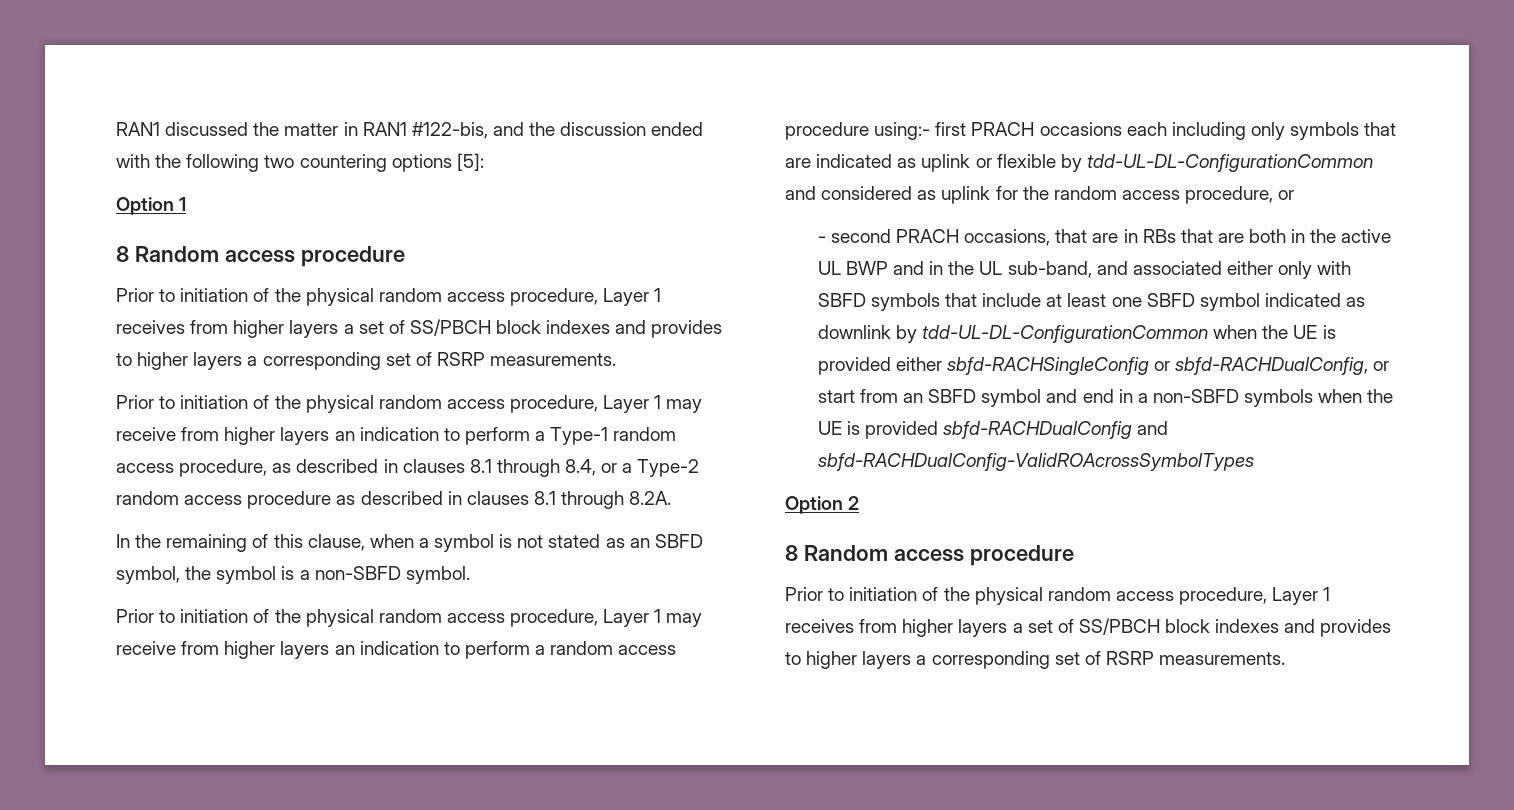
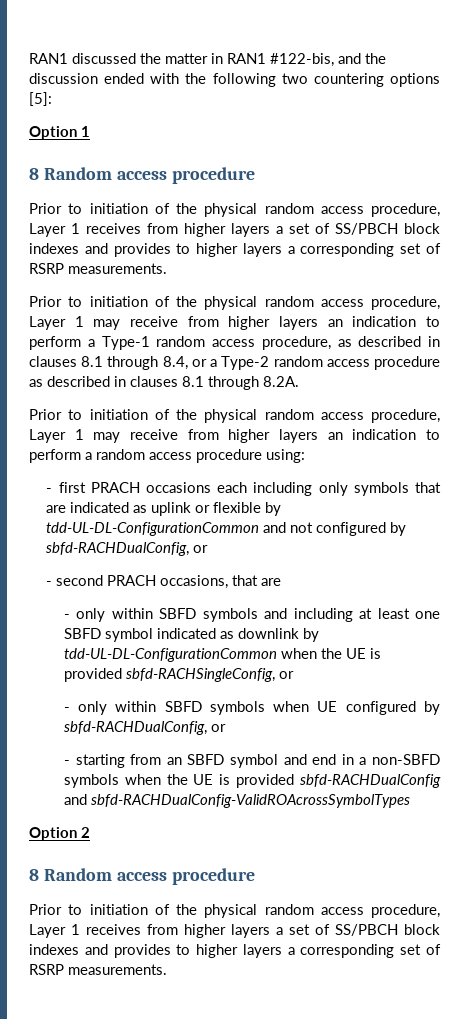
- In the remaining of this clause, when a symbol is not stated as an SBFD symbol, the symbol is a non-SBFD symbol.
- Prior to initiation of the physical random access procedure, Layer 1 may receive from higher layers an indication to perform a random access procedure using:- first PRACH occasions each including only symbols that are indicated as uplink or flexible by tdd-UL-DL-ConfigurationCommon and considered as uplink for the random access procedure, or
+ Prior to initiation of the physical random access procedure, Layer 1 may receive from higher layers an indication to perform a random access procedure using:
+ - first PRACH occasions each including only symbols that are indicated as uplink or flexible by tdd-UL-DL-ConfigurationCommon and not configured by sbfd-RACHDualConfig, or
- - second PRACH occasions, that are in RBs that are both in the active UL BWP and in the UL sub-band, and associated either only with SBFD symbols that include at least one SBFD symbol indicated as downlink by tdd-UL-DL-ConfigurationCommon when the UE is provided either sbfd-RACHSingleConfig or sbfd-RACHDualConfig, or start from an SBFD symbol and end in a non-SBFD symbols when the UE is provided sbfd-RACHDualConfig and sbfd-RACHDualConfig-ValidROAcrossSymbolTypes
+ - second PRACH occasions, that are
+ - only within SBFD symbols and including at least one SBFD symbol indicated as downlink by tdd-UL-DL-ConfigurationCommon when the UE is provided sbfd-RACHSingleConfig, or
+ - only within SBFD symbols when UE configured by sbfd-RACHDualConfig, or
+ - starting from an SBFD symbol and end in a non-SBFD symbols when the UE is provided sbfd-RACHDualConfig and sbfd-RACHDualConfig-ValidROAcrossSymbolTypes

